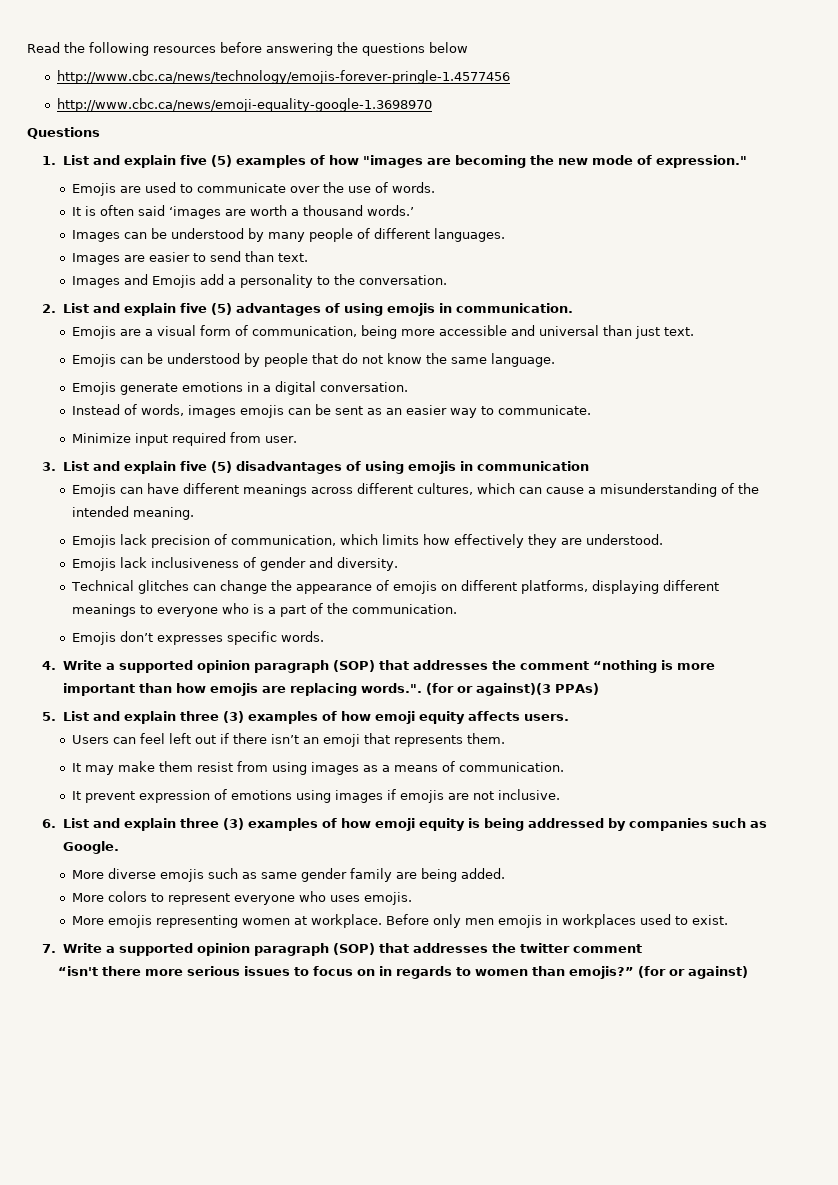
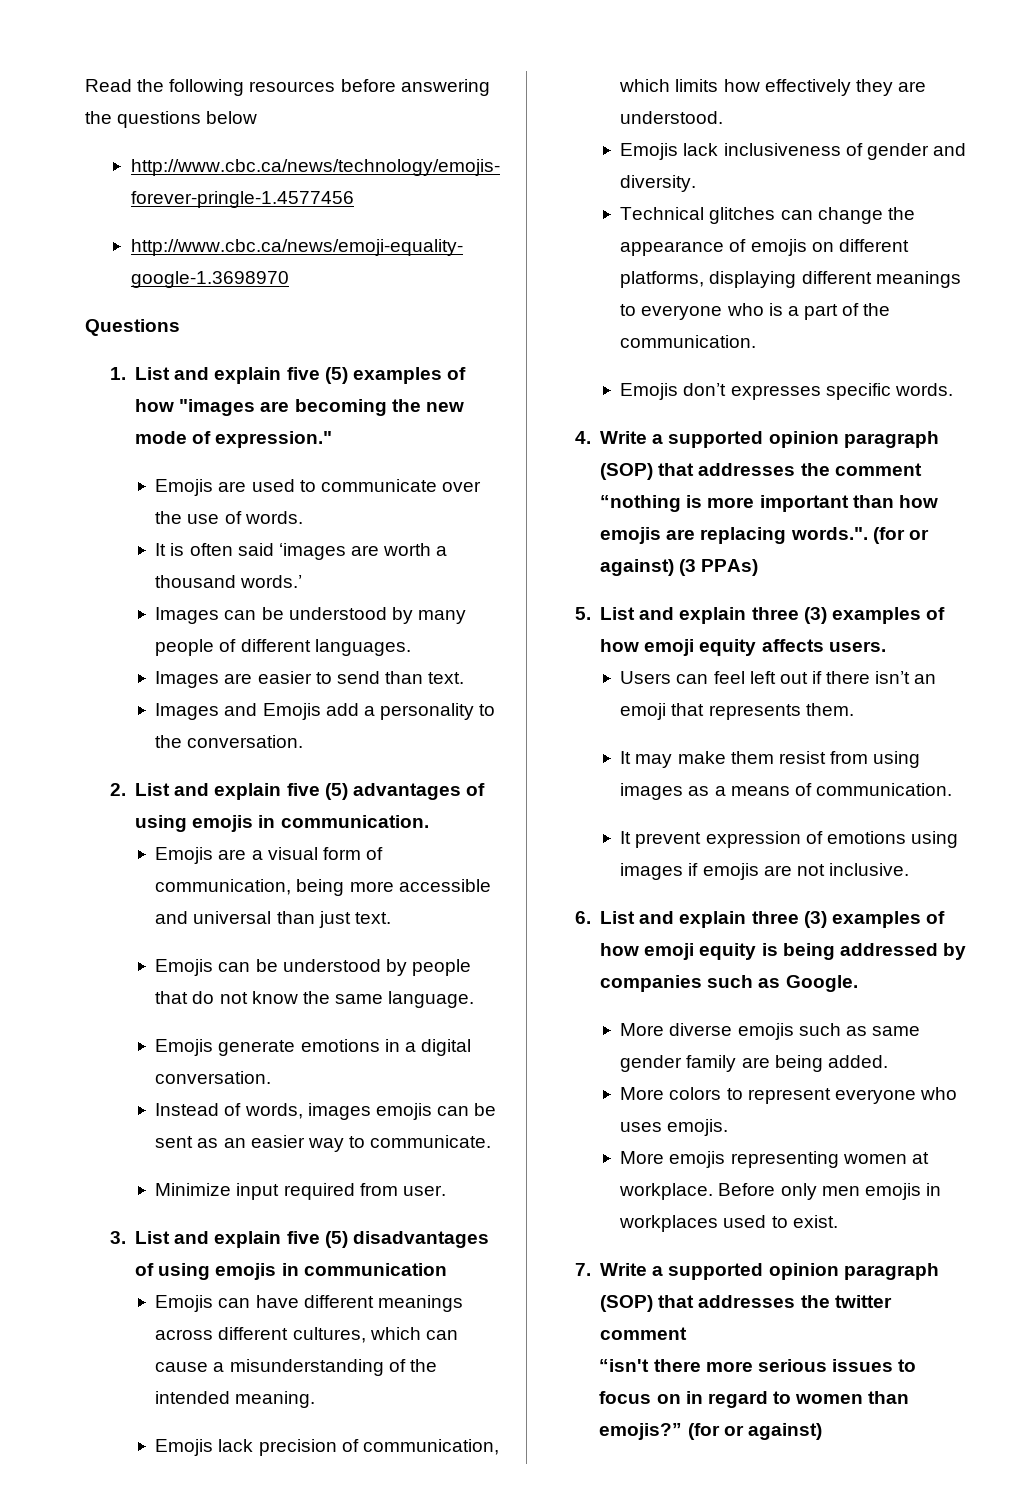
- 4. Write a supported opinion paragraph (SOP) that addresses the comment “nothing is more important than how emojis are replacing words.". (for or against)(3 PPAs)
+ 4. Write a supported opinion paragraph (SOP) that addresses the comment “nothing is more important than how emojis are replacing words.". (for or against) (3 PPAs)
- “isn't there more serious issues to focus on in regards to women than emojis?”
+ “isn't there more serious issues to focus on in regard to women than emojis?”

